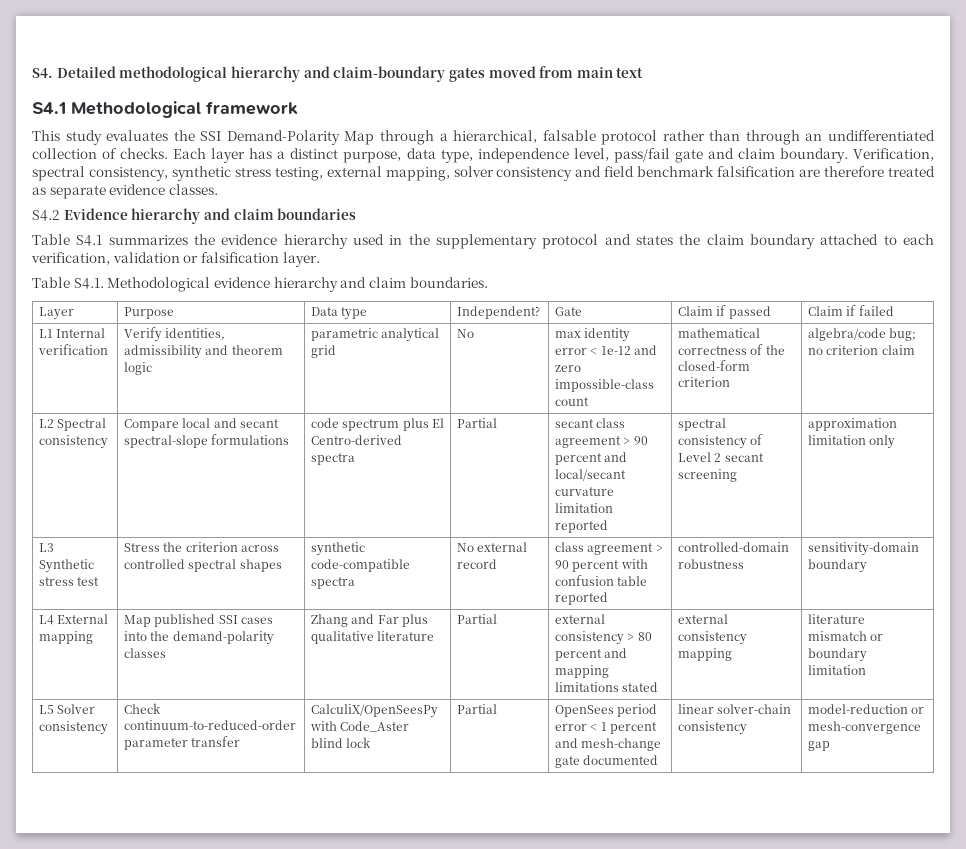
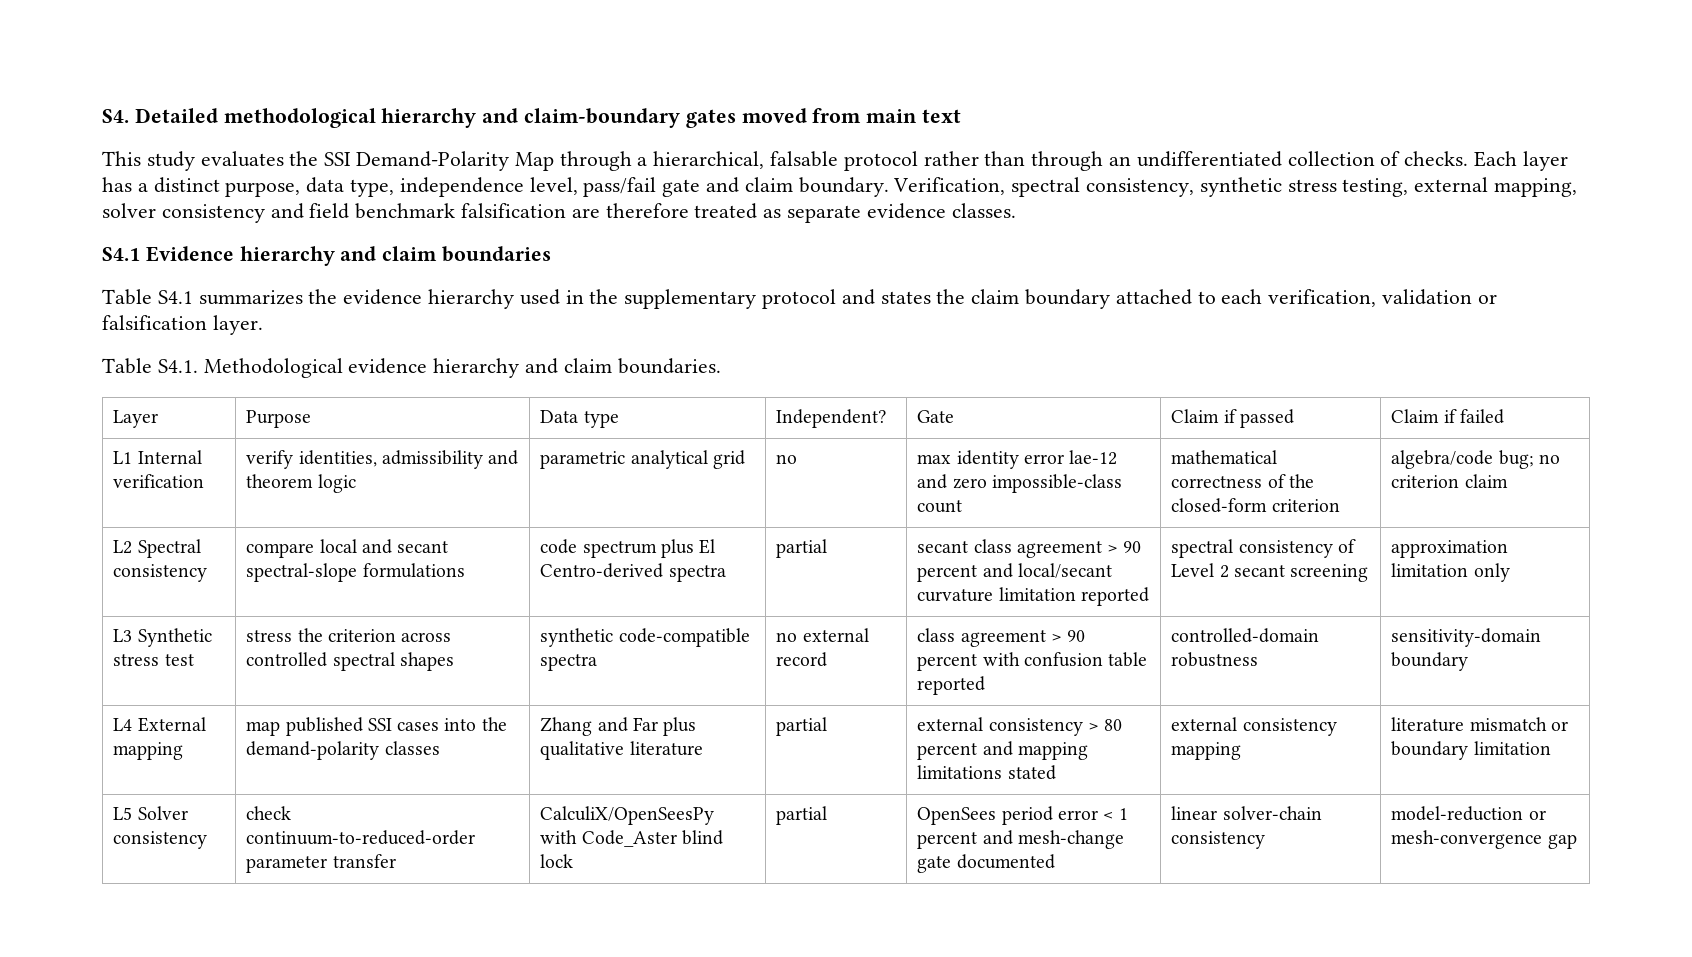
- S4.1 Methodological framework
- S4.2 Evidence hierarchy and claim boundaries
+ S4.1 Evidence hierarchy and claim boundaries
- L1 Internal verification | Verify identities, admissibility and theorem logic | parametric analytical grid | No | max identity error < 1e-12 and zero impossible-class count | mathematical correctness of the closed-form criterion | algebra/code bug; no criterion claim
+ L1 Internal verification | verify identities, admissibility and theorem logic | parametric analytical grid | no | max identity error lae-12 and zero impossible-class count | mathematical correctness of the closed-form criterion | algebra/code bug; no criterion claim
- L2 Spectral consistency | Compare local and secant spectral-slope formulations | code spectrum plus El Centro-derived spectra | Partial | secant class agreement > 90 percent and local/secant curvature limitation reported | spectral consistency of Level 2 secant screening | approximation limitation only
+ L2 Spectral consistency | compare local and secant spectral-slope formulations | code spectrum plus El Centro-derived spectra | partial | secant class agreement > 90 percent and local/secant curvature limitation reported | spectral consistency of Level 2 secant screening | approximation limitation only
- L3 Synthetic stress test | Stress the criterion across controlled spectral shapes | synthetic code-compatible spectra | No external record | class agreement > 90 percent with confusion table reported | controlled-domain robustness | sensitivity-domain boundary
+ L3 Synthetic stress test | stress the criterion across controlled spectral shapes | synthetic code-compatible spectra | no external record | class agreement > 90 percent with confusion table reported | controlled-domain robustness | sensitivity-domain boundary
- L4 External mapping | Map published SSI cases into the demand-polarity classes | Zhang and Far plus qualitative literature | Partial | external consistency > 80 percent and mapping limitations stated | external consistency mapping | literature mismatch or boundary limitation
+ L4 External mapping | map published SSI cases into the demand-polarity classes | Zhang and Far plus qualitative literature | partial | external consistency > 80 percent and mapping limitations stated | external consistency mapping | literature mismatch or boundary limitation
- L5 Solver consistency | Check continuum-to-reduced-order parameter transfer | CalculiX/OpenSeesPy with Code_Aster blind lock | Partial | OpenSees period error < 1 percent and mesh-change gate documented | linear solver-chain consistency | model-reduction or mesh-convergence gap
+ L5 Solver consistency | check continuum-to-reduced-order parameter transfer | CalculiX/OpenSeesPy with Code_Aster blind lock | partial | OpenSees period error < 1 percent and mesh-change gate documented | linear solver-chain consistency | model-reduction or mesh-convergence gap

